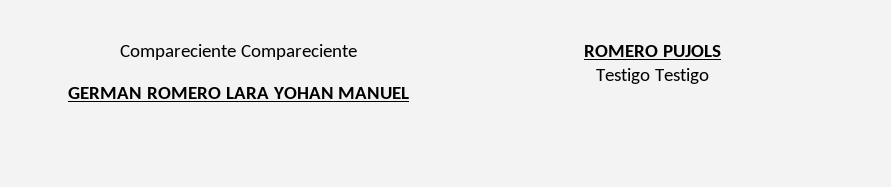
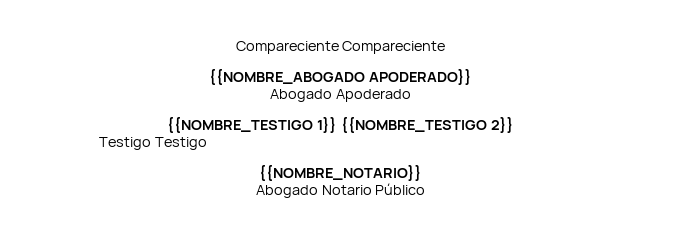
- GERMAN ROMERO LARA YOHAN MANUEL ROMERO PUJOLS
+ {{NOMBRE_ABOGADO APODERADO}}
+ Abogado Apoderado
+ {{NOMBRE_TESTIGO 1}} {{NOMBRE_TESTIGO 2}}
  Testigo Testigo
+ {{NOMBRE_NOTARIO}}
+ Abogado Notario Público

